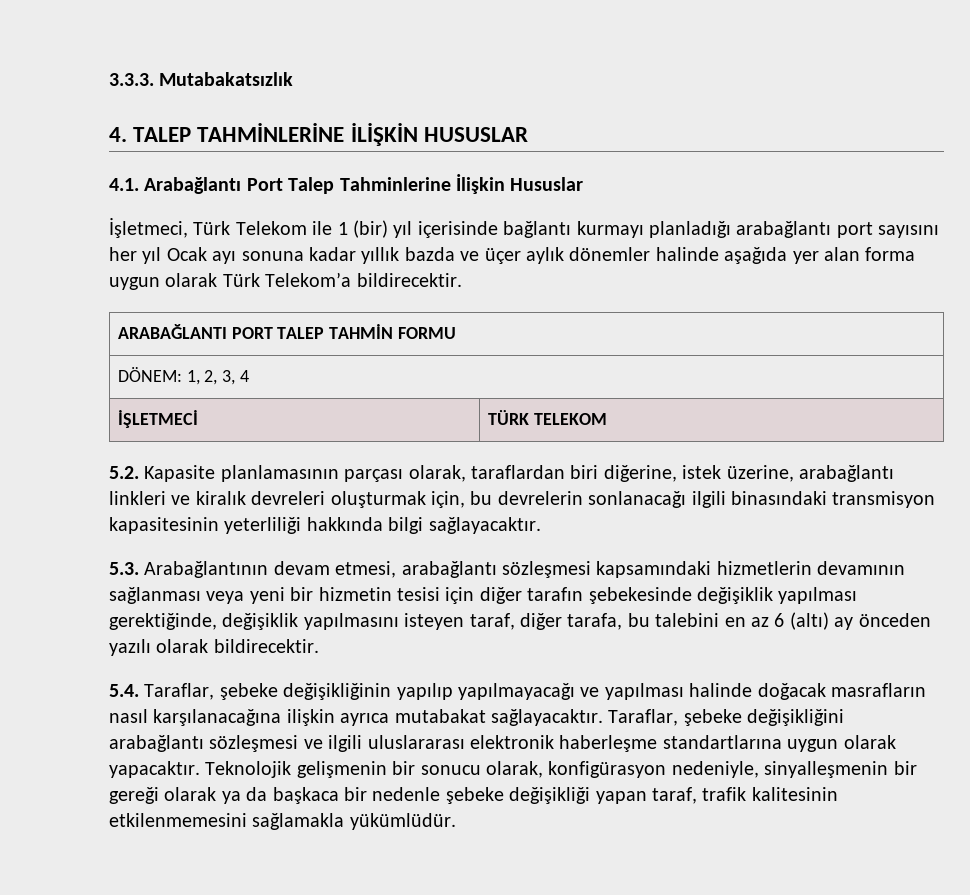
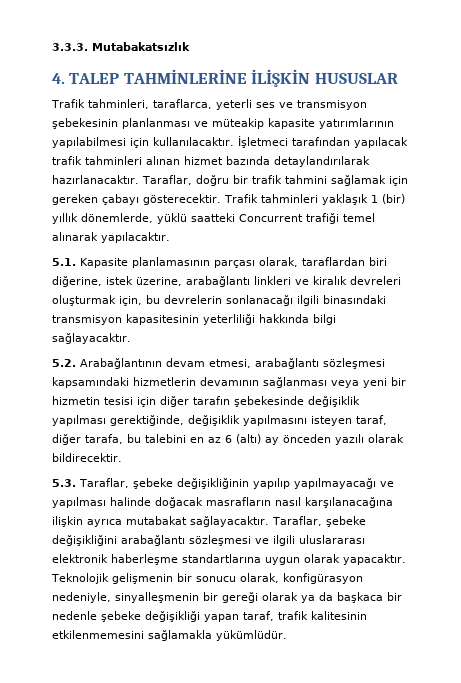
- 4.1. Arabağlantı Port Talep Tahminlerine İlişkin Hususlar
- İşletmeci, Türk Telekom ile 1 (bir) yıl içerisinde bağlantı kurmayı planladığı arabağlantı port sayısını her yıl Ocak ayı sonuna kadar yıllık bazda ve üçer aylık dönemler halinde aşağıda yer alan forma uygun olarak Türk Telekom’a bildirecektir.
- ARABAĞLANTI PORT TALEP TAHMİN FORMU
- DÖNEM: 1, 2, 3, 4
- İŞLETMECİ | TÜRK TELEKOM
- 5.2. Kapasite planlamasının parçası olarak, taraflardan biri diğerine, istek üzerine, arabağlantı linkleri ve kiralık devreleri oluşturmak için, bu devrelerin sonlanacağı ilgili binasındaki transmisyon kapasitesinin yeterliliği hakkında bilgi sağlayacaktır.
+ Trafik tahminleri, taraflarca, yeterli ses ve transmisyon şebekesinin planlanması ve müteakip kapasite yatırımlarının yapılabilmesi için kullanılacaktır. İşletmeci tarafından yapılacak trafik tahminleri alınan hizmet bazında detaylandırılarak hazırlanacaktır. Taraflar, doğru bir trafik tahmini sağlamak için gereken çabayı gösterecektir. Trafik tahminleri yaklaşık 1 (bir) yıllık dönemlerde, yüklü saatteki Concurrent trafiği temel alınarak yapılacaktır.
+ 5.1. Kapasite planlamasının parçası olarak, taraflardan biri diğerine, istek üzerine, arabağlantı linkleri ve kiralık devreleri oluşturmak için, bu devrelerin sonlanacağı ilgili binasındaki transmisyon kapasitesinin yeterliliği hakkında bilgi sağlayacaktır.
- 5.3. Arabağlantının devam etmesi, arabağlantı sözleşmesi kapsamındaki hizmetlerin devamının sağlanması veya yeni bir hizmetin tesisi için diğer tarafın şebekesinde değişiklik yapılması gerektiğinde, değişiklik yapılmasını isteyen taraf, diğer tarafa, bu talebini en az 6 (altı) ay önceden yazılı olarak bildirecektir.
+ 5.2. Arabağlantının devam etmesi, arabağlantı sözleşmesi kapsamındaki hizmetlerin devamının sağlanması veya yeni bir hizmetin tesisi için diğer tarafın şebekesinde değişiklik yapılması gerektiğinde, değişiklik yapılmasını isteyen taraf, diğer tarafa, bu talebini en az 6 (altı) ay önceden yazılı olarak bildirecektir.
- 5.4. Taraflar, şebeke değişikliğinin yapılıp yapılmayacağı ve yapılması halinde doğacak masrafların nasıl karşılanacağına ilişkin ayrıca mutabakat sağlayacaktır.
+ 5.3. Taraflar, şebeke değişikliğinin yapılıp yapılmayacağı ve yapılması halinde doğacak masrafların nasıl karşılanacağına ilişkin ayrıca mutabakat sağlayacaktır.

